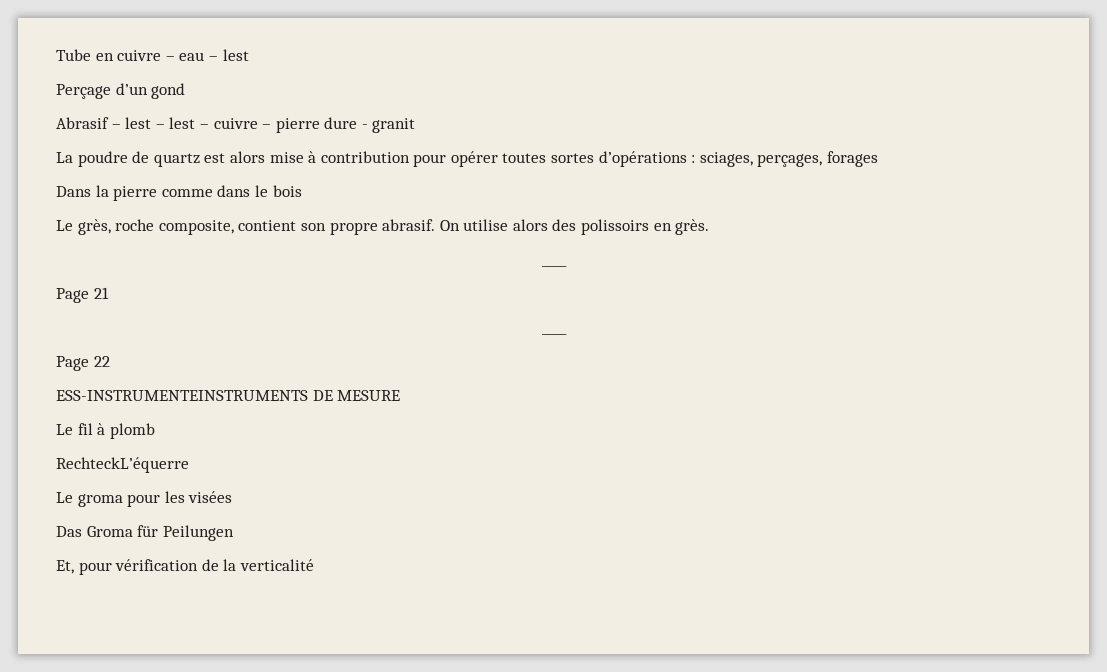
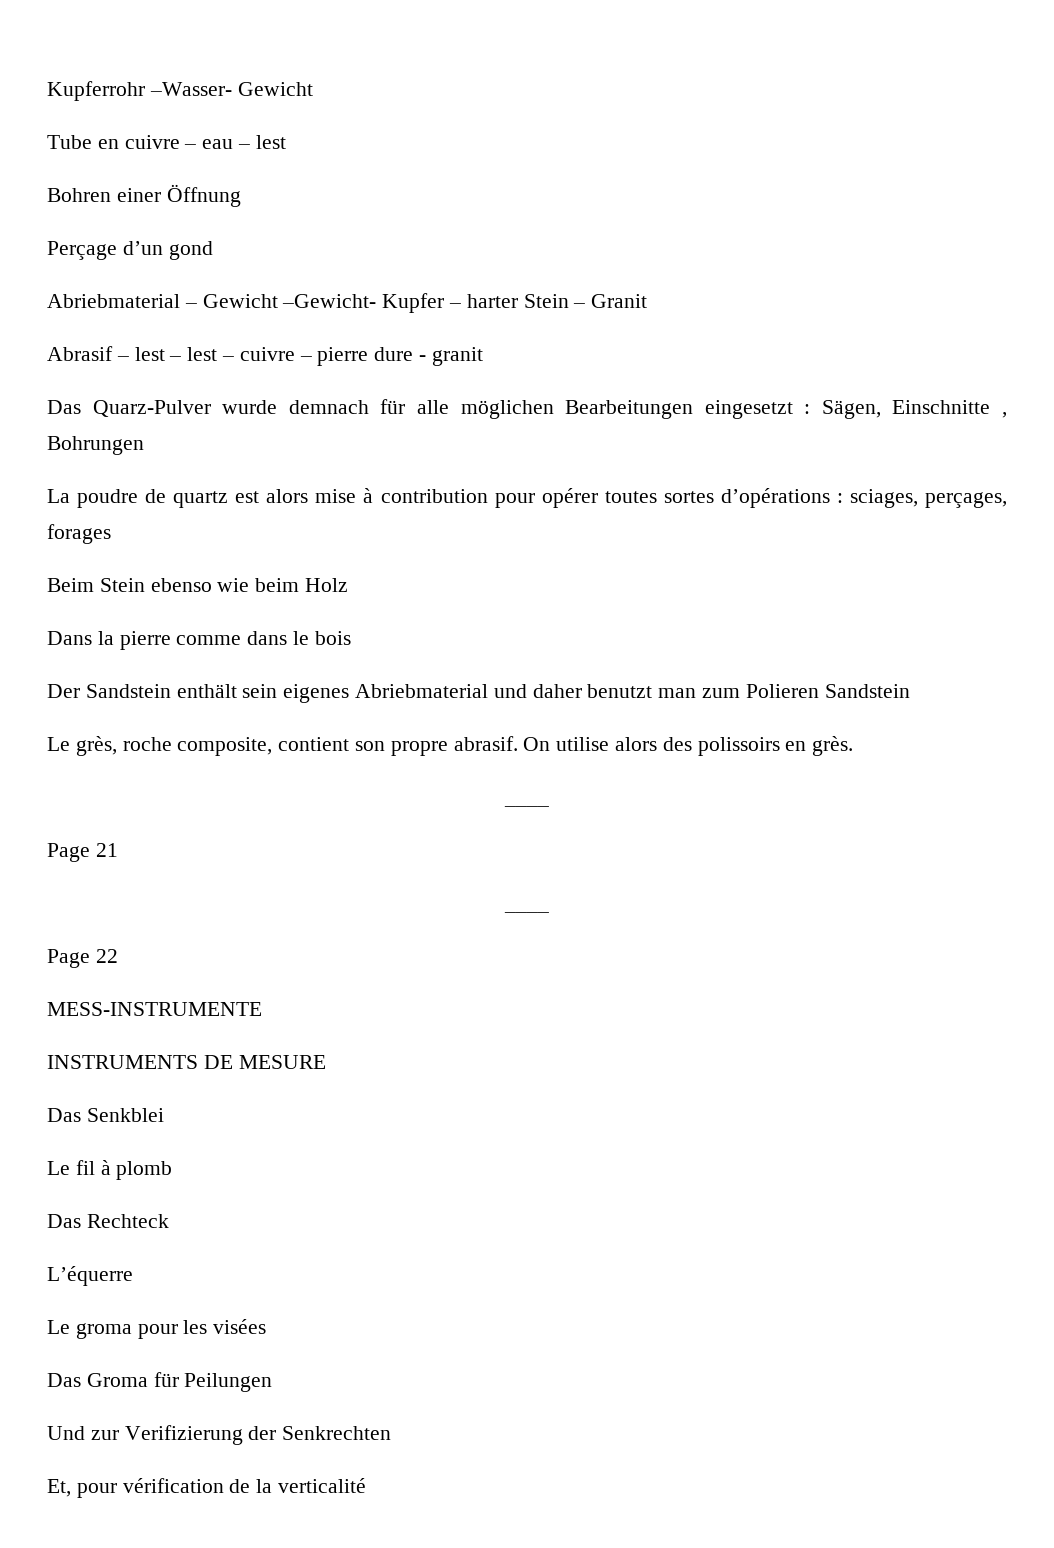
+ Kupferrohr –Wasser- Gewicht
+ Bohren einer Öffnung
+ Abriebmaterial – Gewicht –Gewicht- Kupfer – harter Stein – Granit
+ Das Quarz-Pulver wurde demnach für alle möglichen Bearbeitungen eingesetzt : Sägen, Einschnitte , Bohrungen
+ Beim Stein ebenso wie beim Holz
+ Der Sandstein enthält sein eigenes Abriebmaterial und daher benutzt man zum Polieren Sandstein
- ESS-INSTRUMENTEINSTRUMENTS DE MESURE
+ MESS-INSTRUMENTE
+ INSTRUMENTS DE MESURE
+ Das Senkblei
- RechteckL’équerre
+ Das Rechteck
+ L’équerre
+ Und zur Verifizierung der Senkrechten

